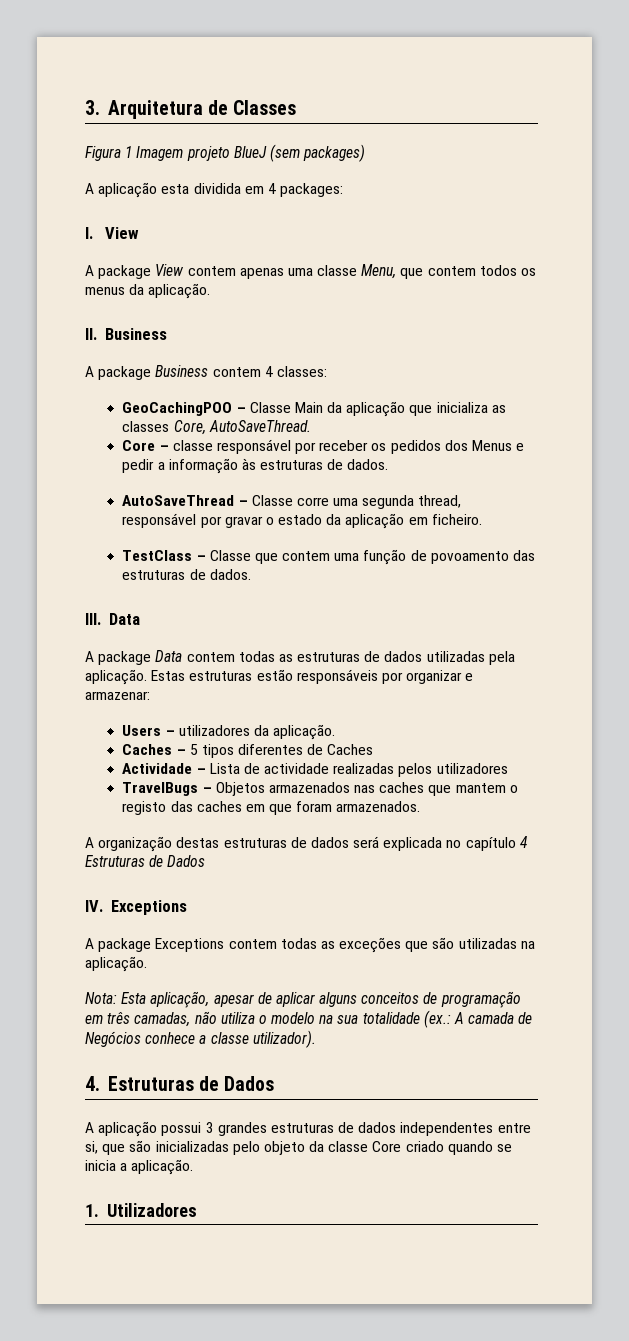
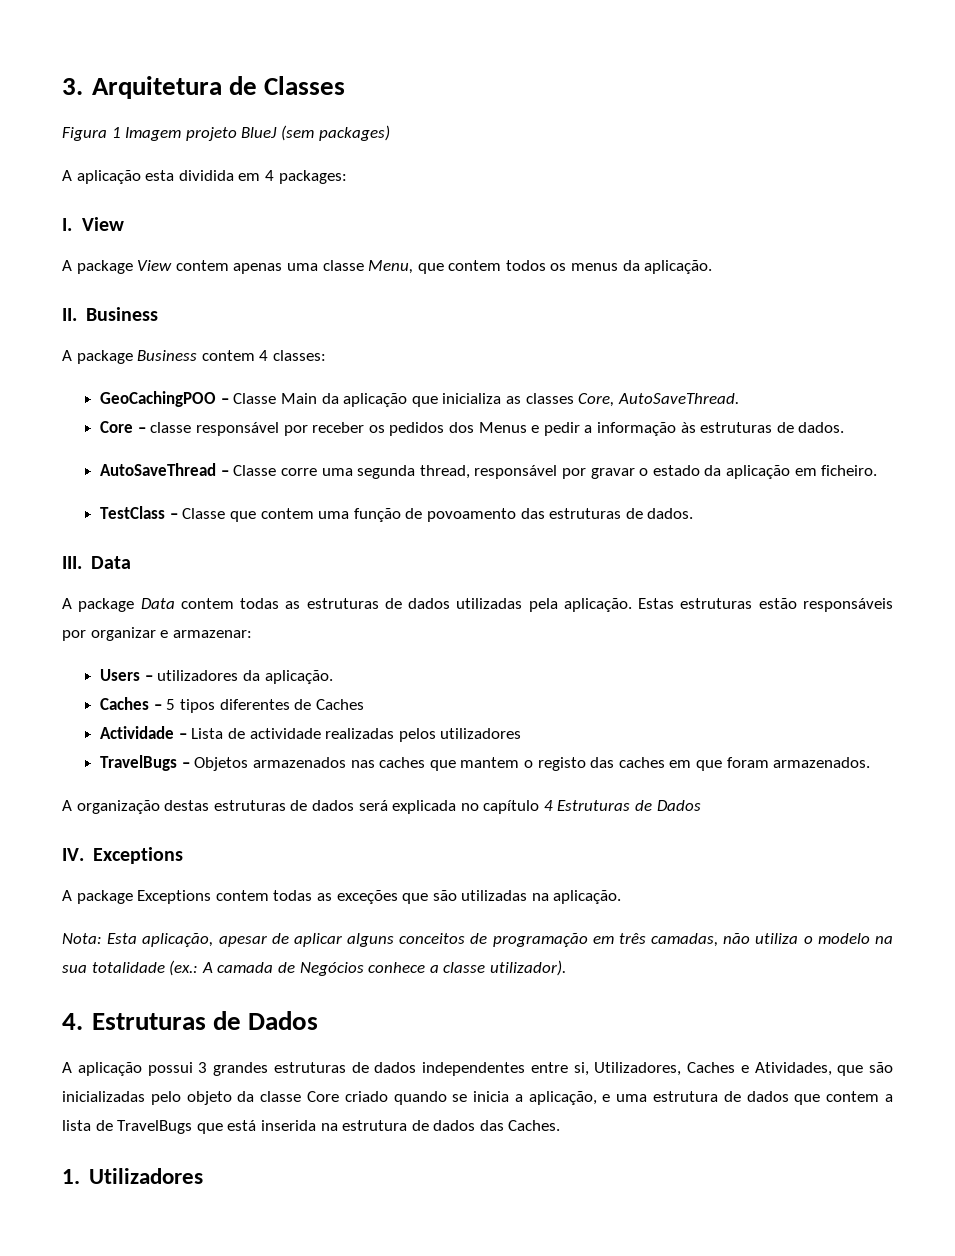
- A aplicação possui 3 grandes estruturas de dados independentes entre si, que são inicializadas pelo objeto da classe Core criado quando se inicia a aplicação.
+ A aplicação possui 3 grandes estruturas de dados independentes entre si, Utilizadores, Caches e Atividades, que são inicializadas pelo objeto da classe Core criado quando se inicia a aplicação, e uma estrutura de dados que contem a lista de TravelBugs que está inserida na estrutura de dados das Caches.

